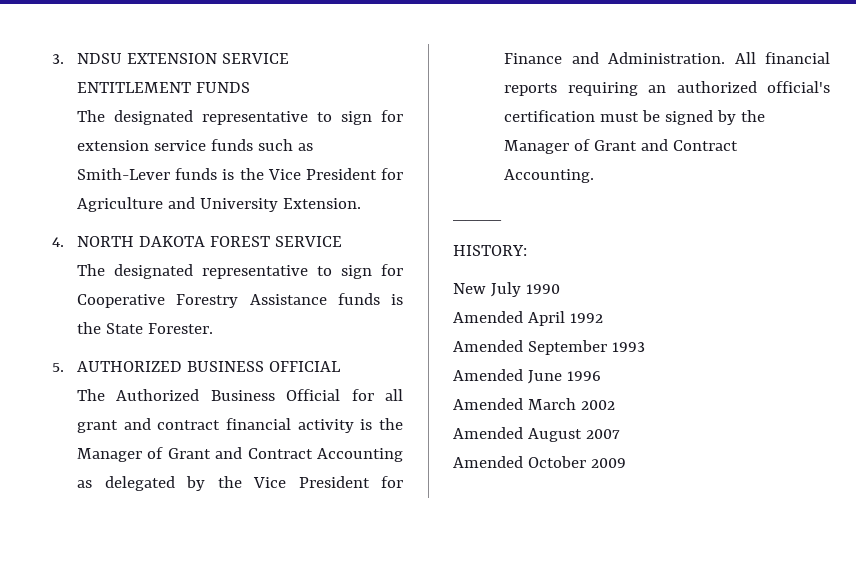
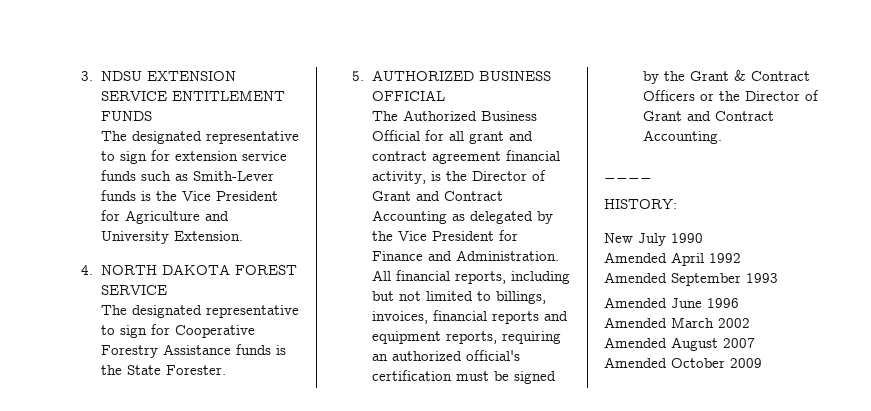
- The Authorized Business Official for all grant and contract financial activity is the Manager of Grant and Contract Accounting as delegated by the Vice President for Finance and Administration.
+ The Authorized Business Official for all grant and contract agreement financial activity, is the Director of Grant and Contract Accounting as delegated by the Vice President for Finance and Administration.
- All financial reports requiring an authorized official's certification must be signed by the Manager of Grant and Contract Accounting.
+ All financial reports, including but not limited to billings, invoices, financial reports and equipment reports, requiring an authorized official's certification must be signed by the Grant & Contract Officers or the Director of Grant and Contract Accounting.

